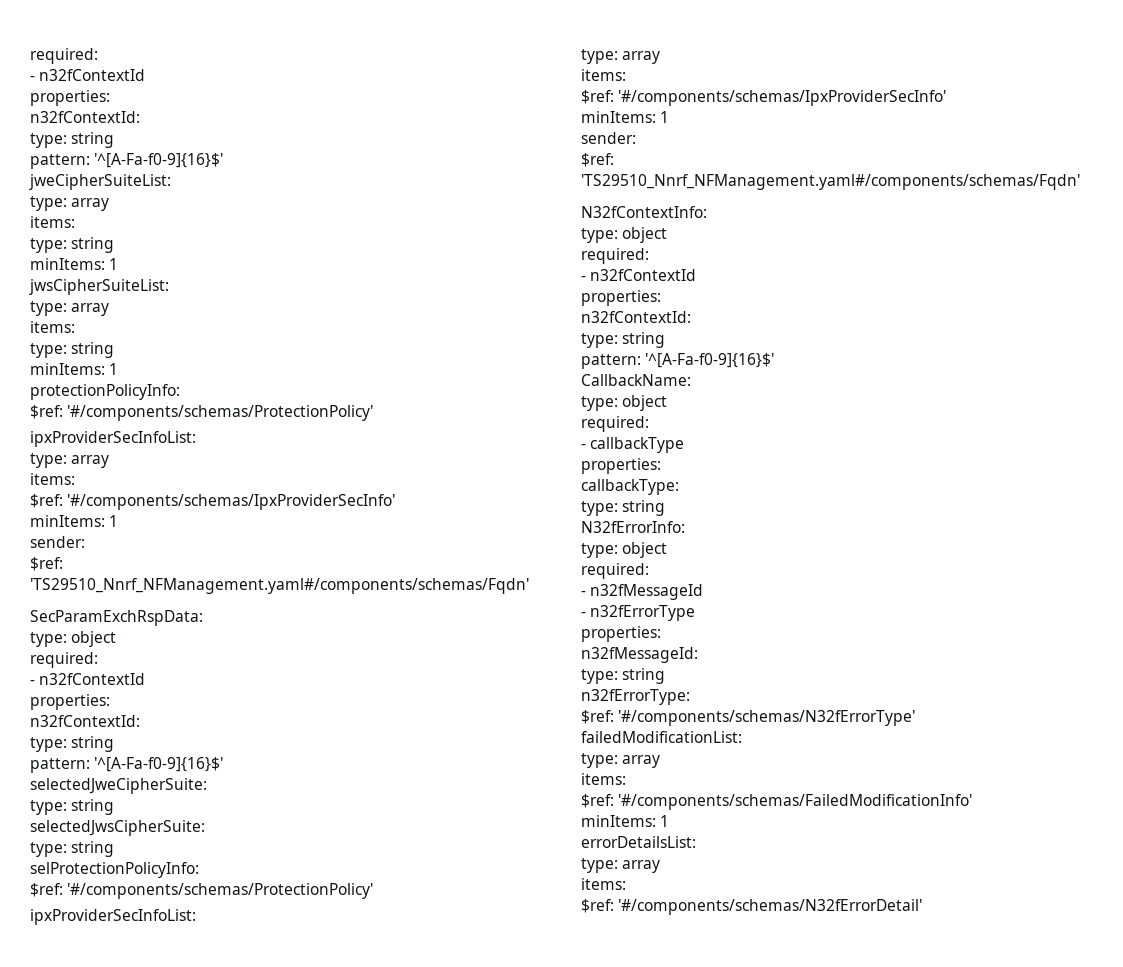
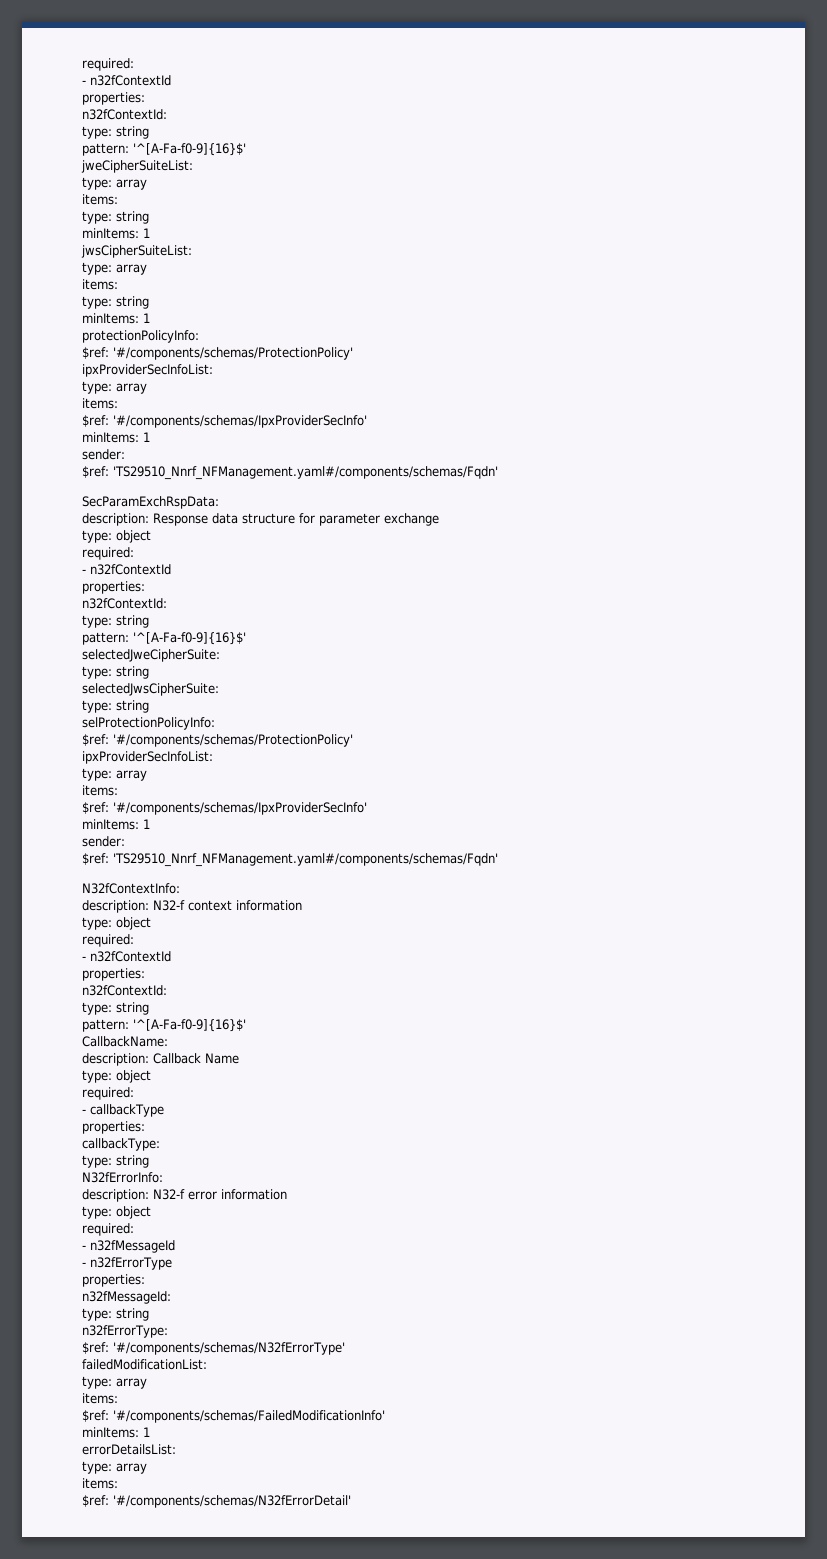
+ description: Response data structure for parameter exchange
+ description: N32-f context information
+ description: Callback Name
+ description: N32-f error information

